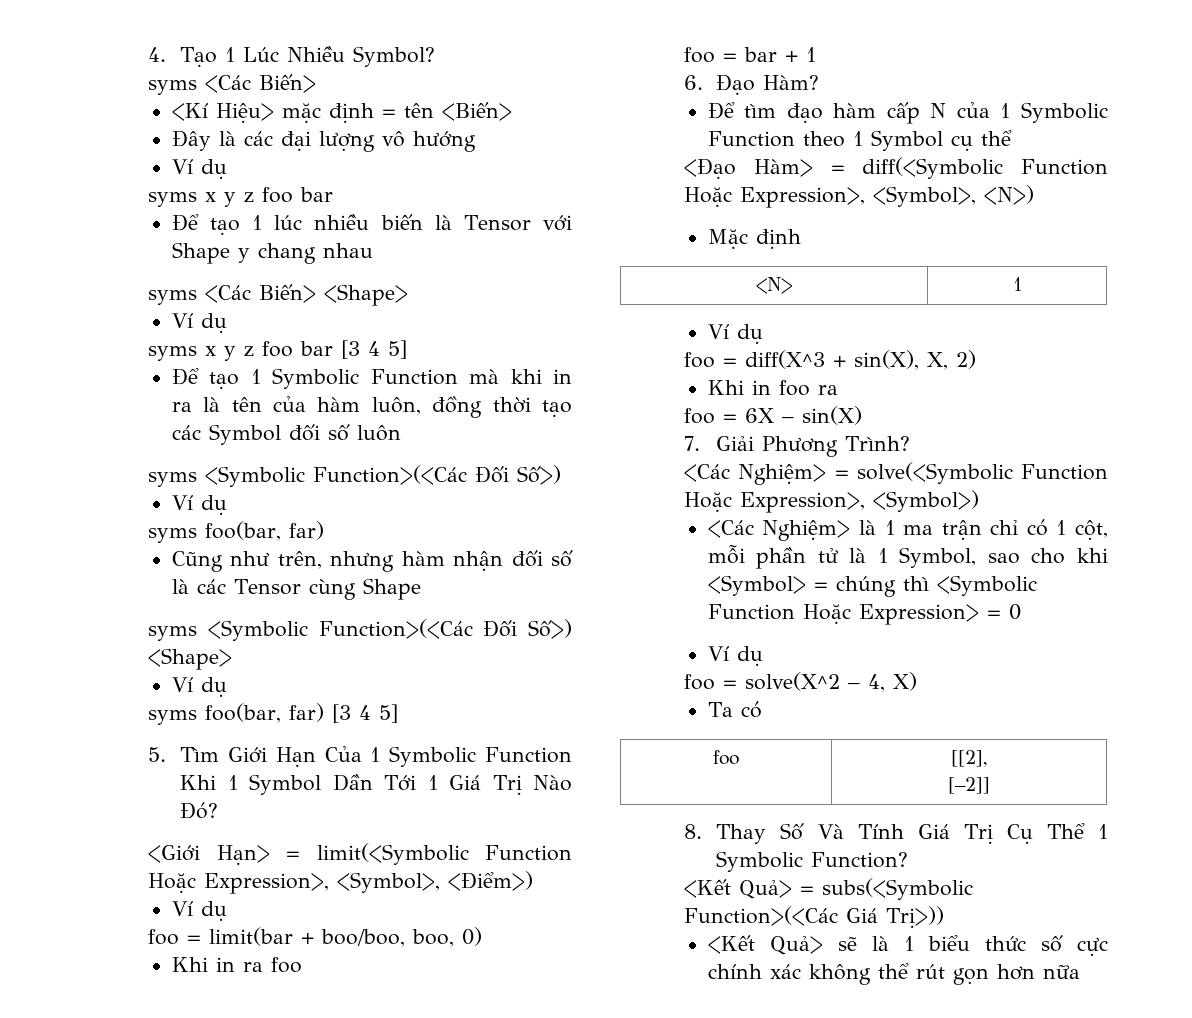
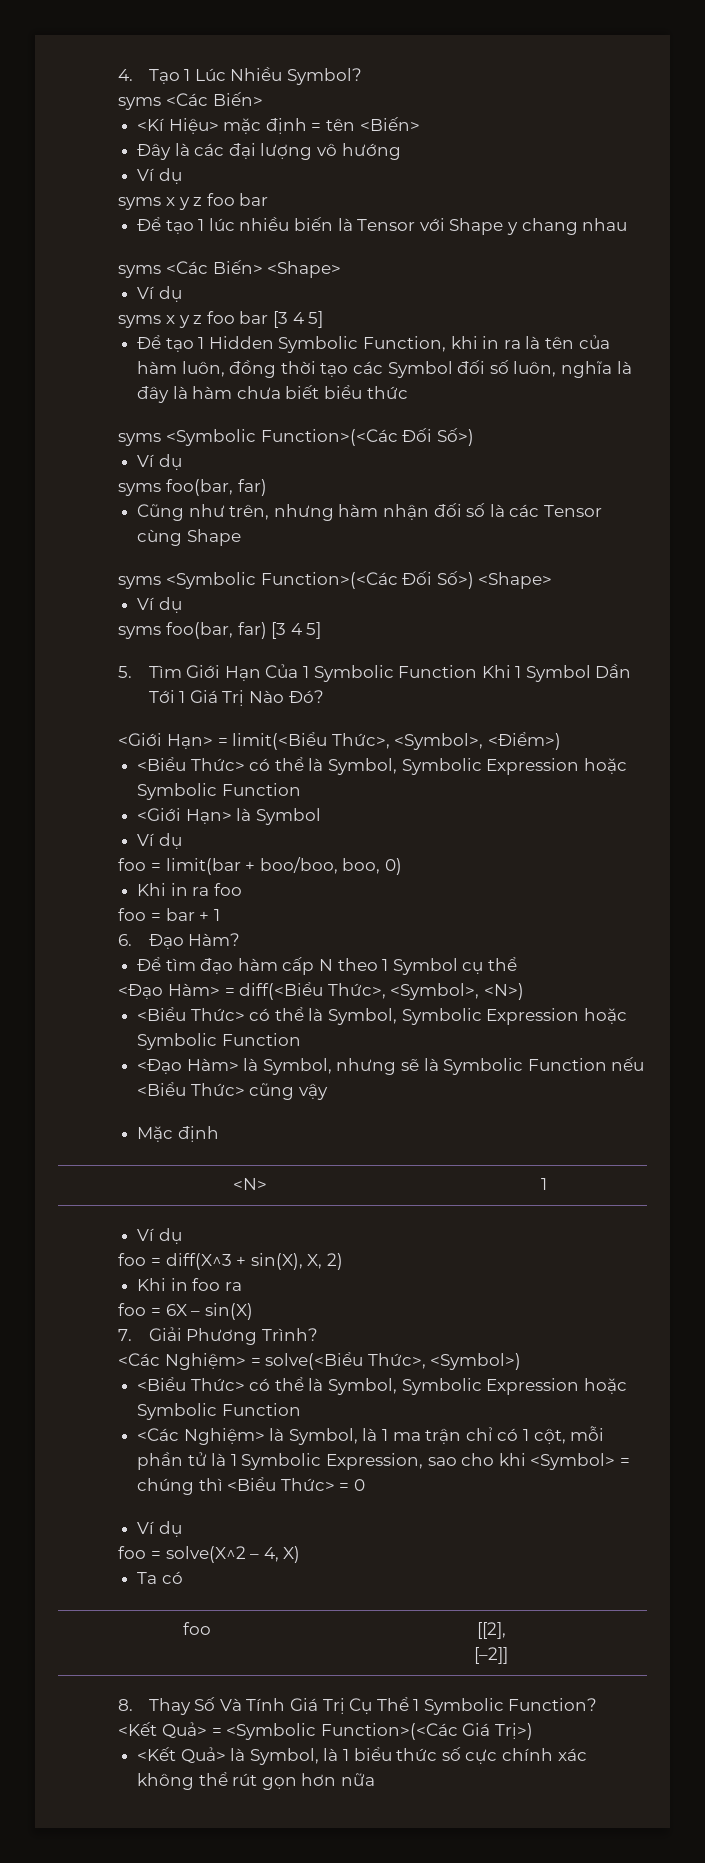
- Để tạo 1 Symbolic Function mà khi in ra là tên của hàm luôn, đồng thời tạo các Symbol đối số luôn
+ Để tạo 1 Hidden Symbolic Function, khi in ra là tên của hàm luôn, đồng thời tạo các Symbol đối số luôn, nghĩa là đây là hàm chưa biết biểu thức
- <Giới Hạn> = limit(<Symbolic Function Hoặc Expression>, <Symbol>, <Điểm>)
+ <Giới Hạn> = limit(<Biểu Thức>, <Symbol>, <Điểm>)
+ <Biểu Thức> có thể là Symbol, Symbolic Expression hoặc Symbolic Function
+ <Giới Hạn> là Symbol
- Để tìm đạo hàm cấp N của 1 Symbolic Function theo 1 Symbol cụ thể
+ Để tìm đạo hàm cấp N theo 1 Symbol cụ thể
- <Đạo Hàm> = diff(<Symbolic Function Hoặc Expression>, <Symbol>, <N>)
+ <Đạo Hàm> = diff(<Biểu Thức>, <Symbol>, <N>)
+ <Biểu Thức> có thể là Symbol, Symbolic Expression hoặc Symbolic Function
+ <Đạo Hàm> là Symbol, nhưng sẽ là Symbolic Function nếu <Biểu Thức> cũng vậy
- <Các Nghiệm> = solve(<Symbolic Function Hoặc Expression>, <Symbol>)
+ <Các Nghiệm> = solve(<Biểu Thức>, <Symbol>)
+ <Biểu Thức> có thể là Symbol, Symbolic Expression hoặc Symbolic Function
- <Các Nghiệm> là 1 ma trận chỉ có 1 cột, mỗi phần tử là 1 Symbol, sao cho khi <Symbol> = chúng thì <Symbolic Function Hoặc Expression> = 0
+ <Các Nghiệm> là Symbol, là 1 ma trận chỉ có 1 cột, mỗi phần tử là 1 Symbolic Expression, sao cho khi <Symbol> = chúng thì <Biểu Thức> = 0
- <Kết Quả> = subs(<Symbolic Function>(<Các Giá Trị>))
- <Kết Quả> sẽ là 1 biểu thức số cực chính xác không thể rút gọn hơn nữa
+ <Kết Quả> = <Symbolic Function>(<Các Giá Trị>)
+ <Kết Quả> là Symbol, là 1 biểu thức số cực chính xác không thể rút gọn hơn nữa

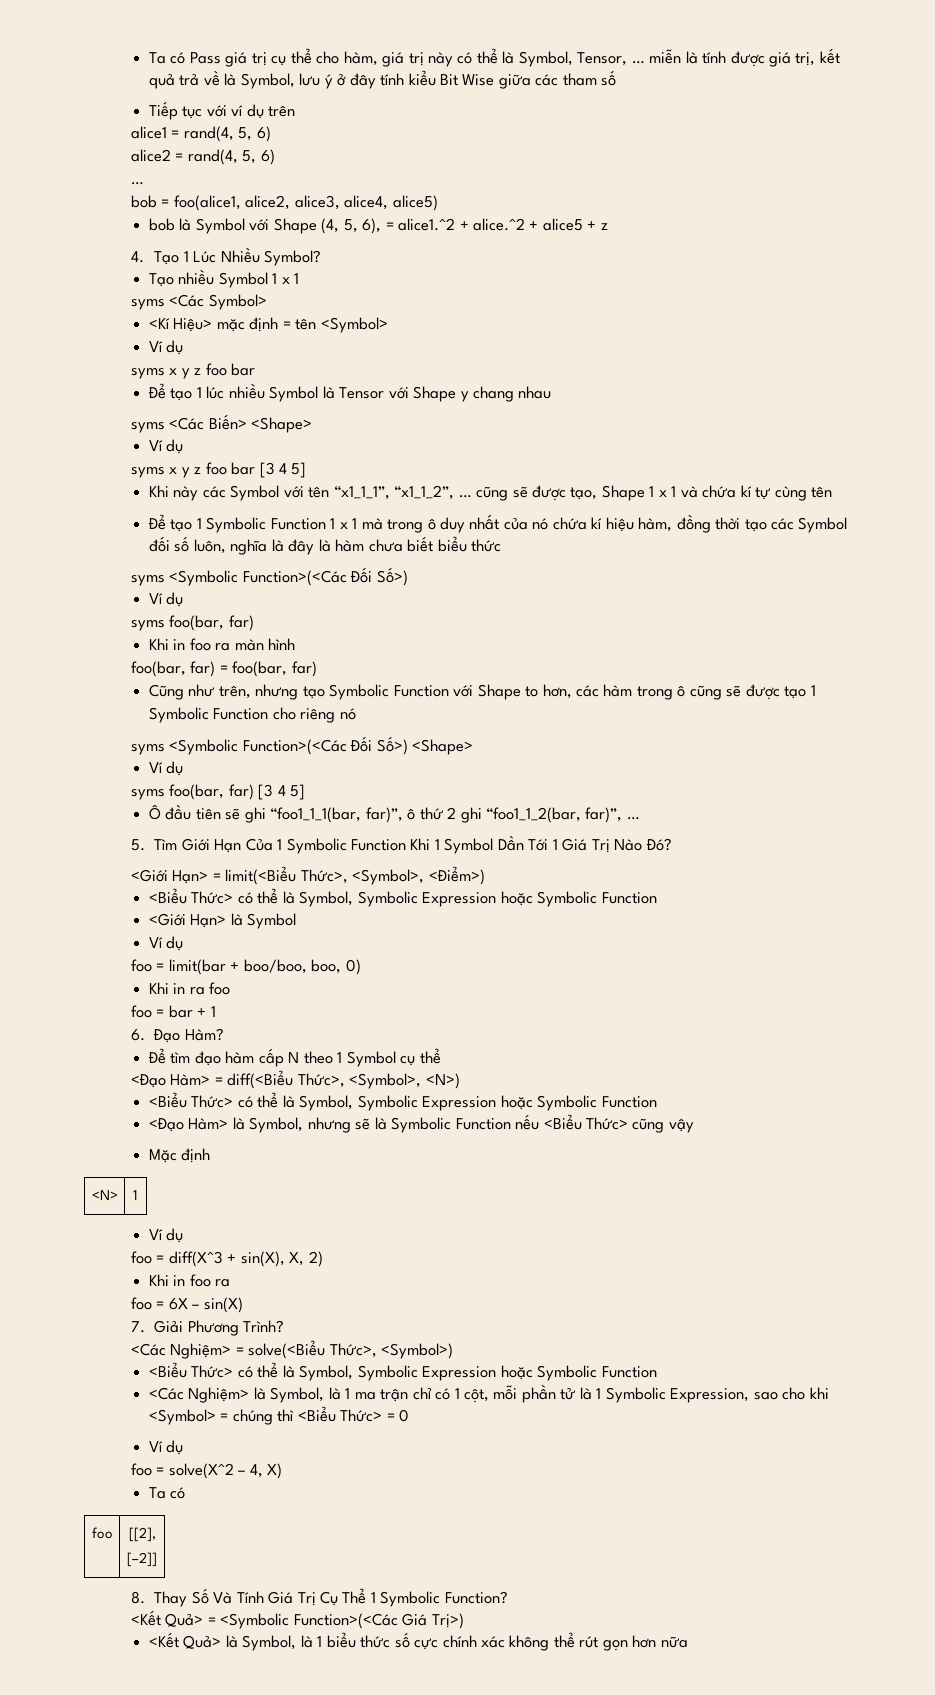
+ Ta có Pass giá trị cụ thể cho hàm, giá trị này có thể là Symbol, Tensor, … miễn là tính được giá trị, kết quả trả về là Symbol, lưu ý ở đây tính kiểu Bit Wise giữa các tham số
+ Tiếp tục với ví dụ trên
+ alice1 = rand(4, 5, 6)
+ alice2 = rand(4, 5, 6)
+ …
+ bob = foo(alice1, alice2, alice3, alice4, alice5)
+ bob là Symbol với Shape (4, 5, 6), = alice1.^2 + alice.^2 + alice5 + z
  4. Tạo 1 Lúc Nhiều Symbol?
- syms <Các Biến>
+ Tạo nhiều Symbol 1 x 1
+ syms <Các Symbol>
- <Kí Hiệu> mặc định = tên <Biến>
- Đây là các đại lượng vô hướng
+ <Kí Hiệu> mặc định = tên <Symbol>
- Để tạo 1 lúc nhiều biến là Tensor với Shape y chang nhau
+ Để tạo 1 lúc nhiều Symbol là Tensor với Shape y chang nhau
- Để tạo 1 Hidden Symbolic Function, khi in ra là tên của hàm luôn, đồng thời tạo các Symbol đối số luôn, nghĩa là đây là hàm chưa biết biểu thức
+ Khi này các Symbol với tên “x1_1_1”, “x1_1_2”, … cũng sẽ được tạo, Shape 1 x 1 và chứa kí tự cùng tên
+ Để tạo 1 Symbolic Function 1 x 1 mà trong ô duy nhất của nó chứa kí hiệu hàm, đồng thời tạo các Symbol đối số luôn, nghĩa là đây là hàm chưa biết biểu thức
- Cũng như trên, nhưng hàm nhận đối số là các Tensor cùng Shape
+ Khi in foo ra màn hình
+ foo(bar, far) = foo(bar, far)
+ Cũng như trên, nhưng tạo Symbolic Function với Shape to hơn, các hàm trong ô cũng sẽ được tạo 1 Symbolic Function cho riêng nó
+ Ô đầu tiên sẽ ghi “foo1_1_1(bar, far)”, ô thứ 2 ghi “foo1_1_2(bar, far)”, …

